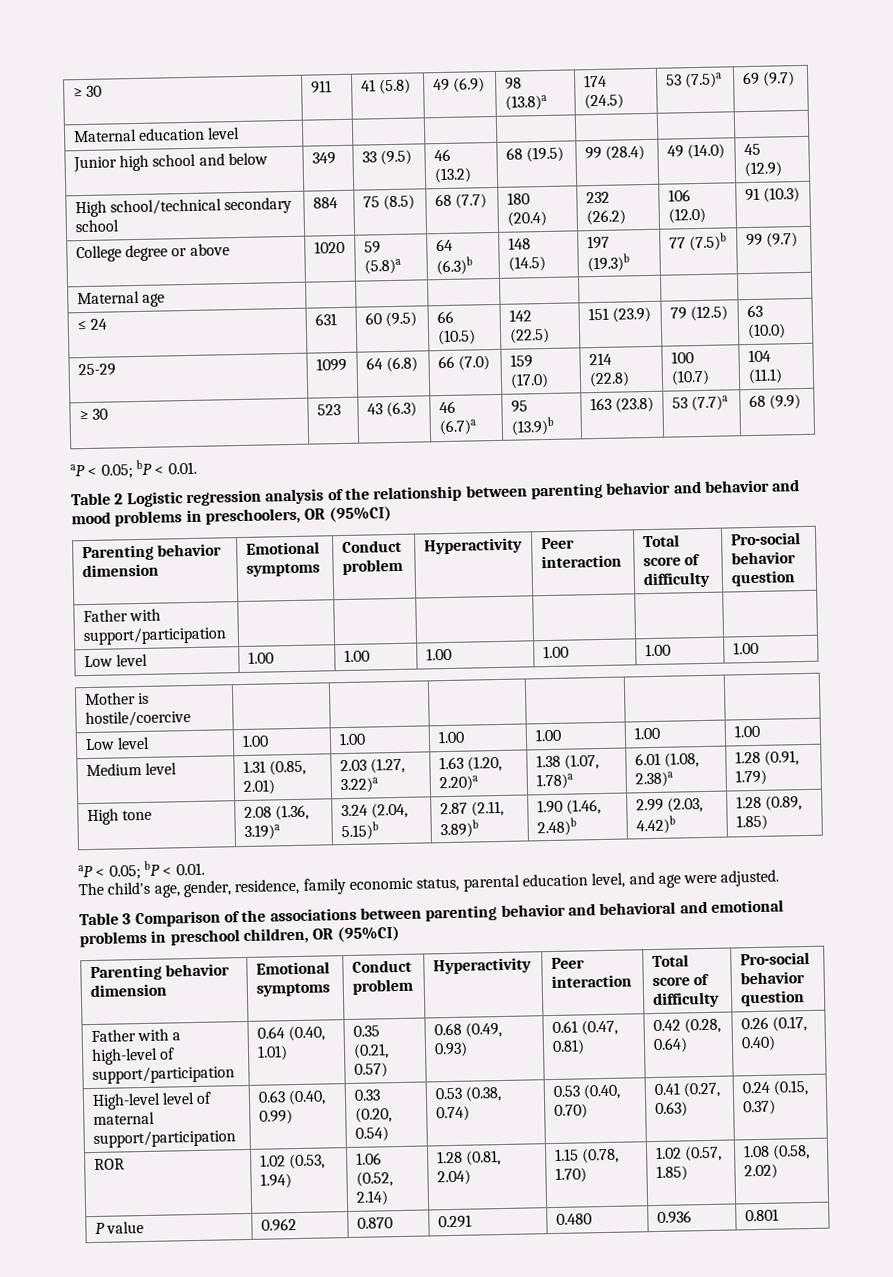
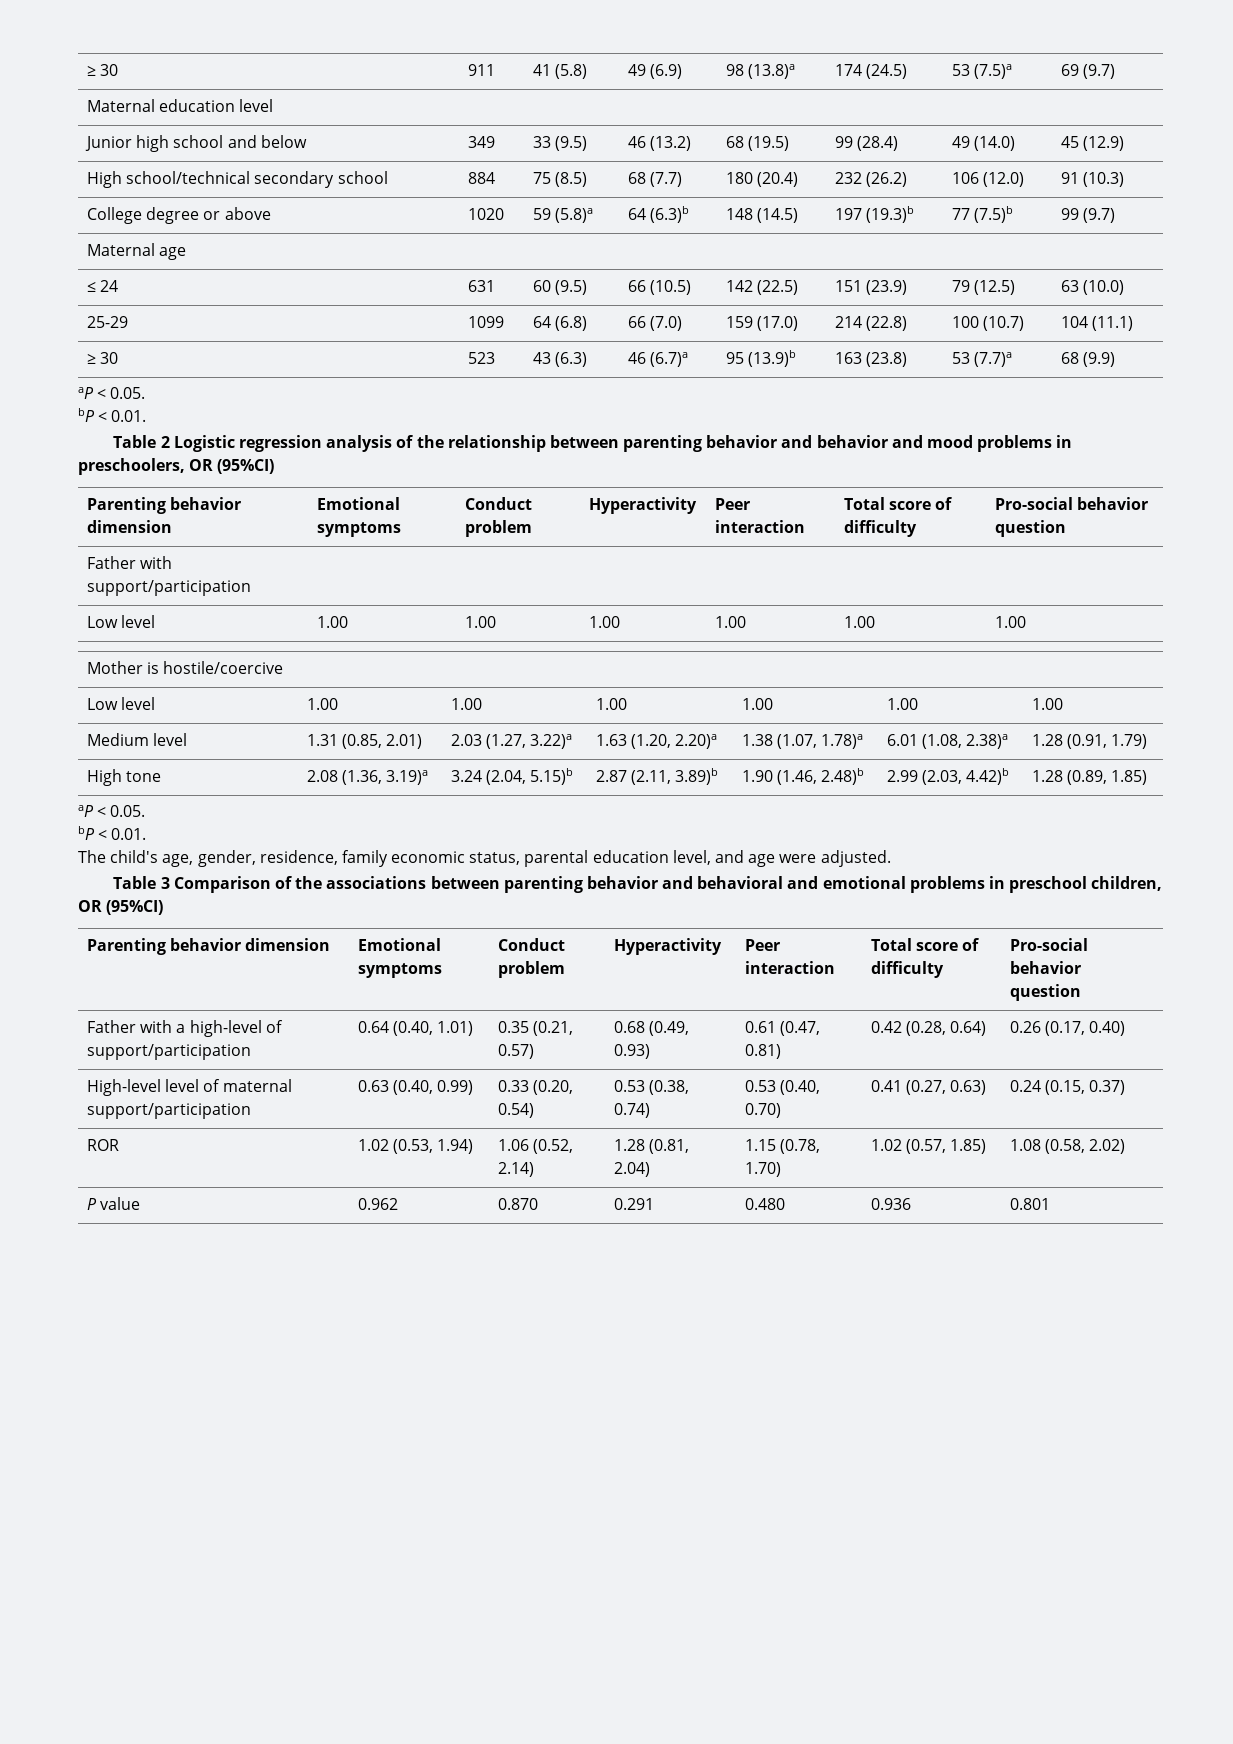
  ≥ 30 | 523 | 43 (6.3) | 46 (6.7)a | 95 (13.9)b | 163 (23.8) | 53 (7.7)a | 68 (9.9)
- aP < 0.05; bP < 0.01.
+ aP < 0.05.
+ bP < 0.01.
  High tone | 2.08 (1.36, 3.19)a | 3.24 (2.04, 5.15)b | 2.87 (2.11, 3.89)b | 1.90 (1.46, 2.48)b | 2.99 (2.03, 4.42)b | 1.28 (0.89, 1.85)
- aP < 0.05; bP < 0.01.
+ aP < 0.05.
+ bP < 0.01.

